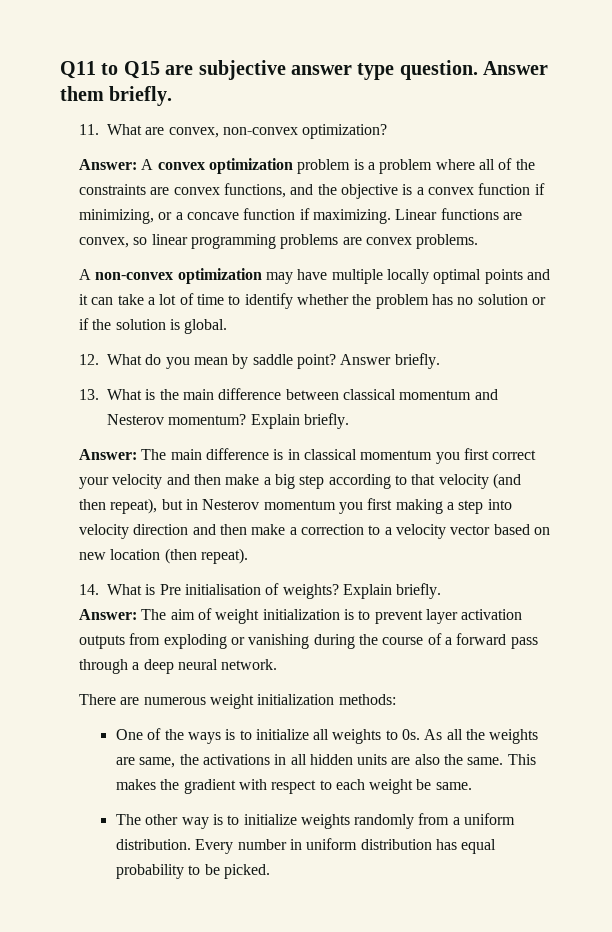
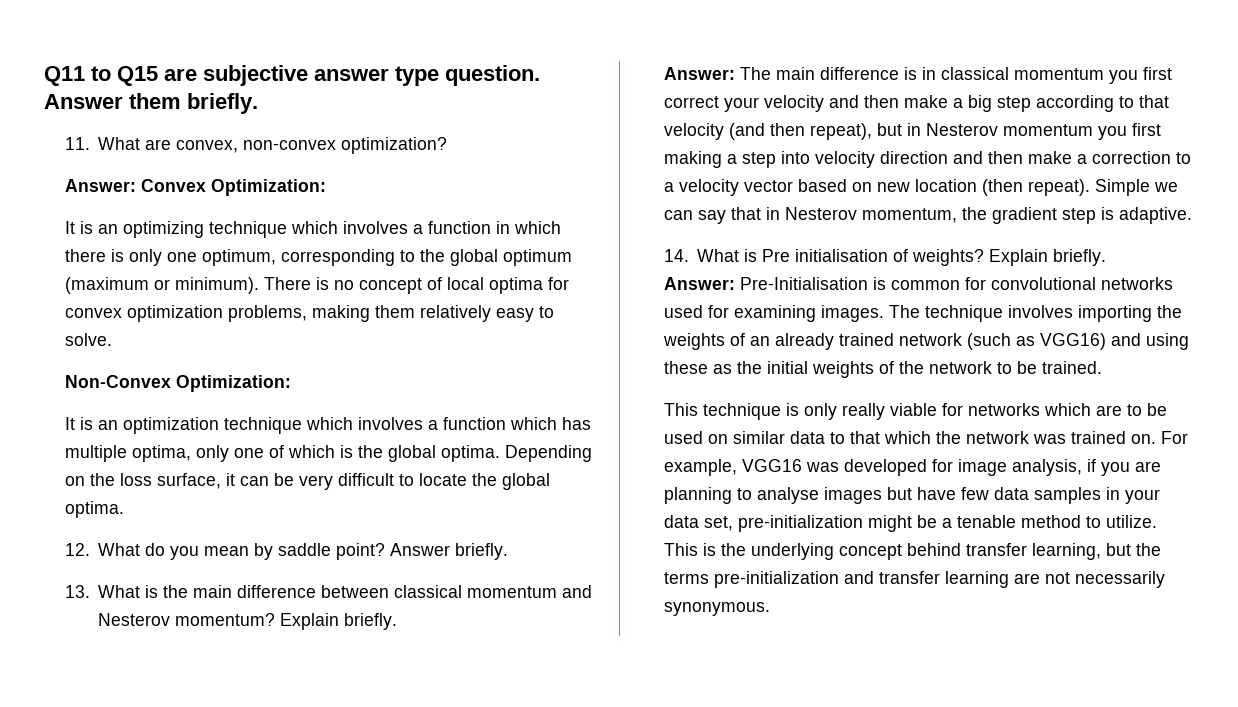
- Answer: A convex optimization problem is a problem where all of the constraints are convex functions, and the objective is a convex function if minimizing, or a concave function if maximizing. Linear functions are convex, so linear programming problems are convex problems.
- A non-convex optimization may have multiple locally optimal points and it can take a lot of time to identify whether the problem has no solution or if the solution is global.
+ Answer: Convex Optimization:
+ It is an optimizing technique which involves a function in which there is only one optimum, corresponding to the global optimum (maximum or minimum). There is no concept of local optima for convex optimization problems, making them relatively easy to solve.
+ Non-Convex Optimization:
+ It is an optimization technique which involves a function which has multiple optima, only one of which is the global optima. Depending on the loss surface, it can be very difficult to locate the global optima.
+ Simple we can say that in Nesterov momentum, the gradient step is adaptive.
- Answer: The aim of weight initialization is to prevent layer activation outputs from exploding or vanishing during the course of a forward pass through a deep neural network.
- There are numerous weight initialization methods:
- One of the ways is to initialize all weights to 0s. As all the weights are same, the activations in all hidden units are also the same. This makes the gradient with respect to each weight be same.
- The other way is to initialize weights randomly from a uniform distribution. Every number in uniform distribution has equal probability to be picked.
+ Answer: Pre-Initialisation is common for convolutional networks used for examining images. The technique involves importing the weights of an already trained network (such as VGG16) and using these as the initial weights of the network to be trained.
+ This technique is only really viable for networks which are to be used on similar data to that which the network was trained on. For example, VGG16 was developed for image analysis, if you are planning to analyse images but have few data samples in your data set, pre-initialization might be a tenable method to utilize. This is the underlying concept behind transfer learning, but the terms pre-initialization and transfer learning are not necessarily synonymous.

